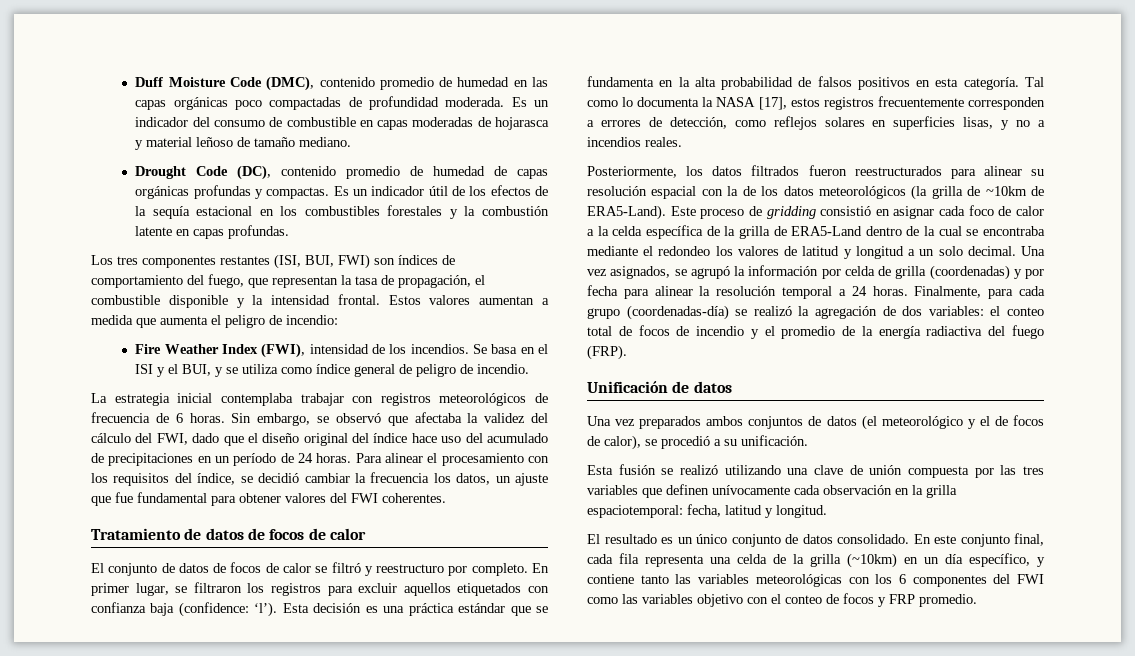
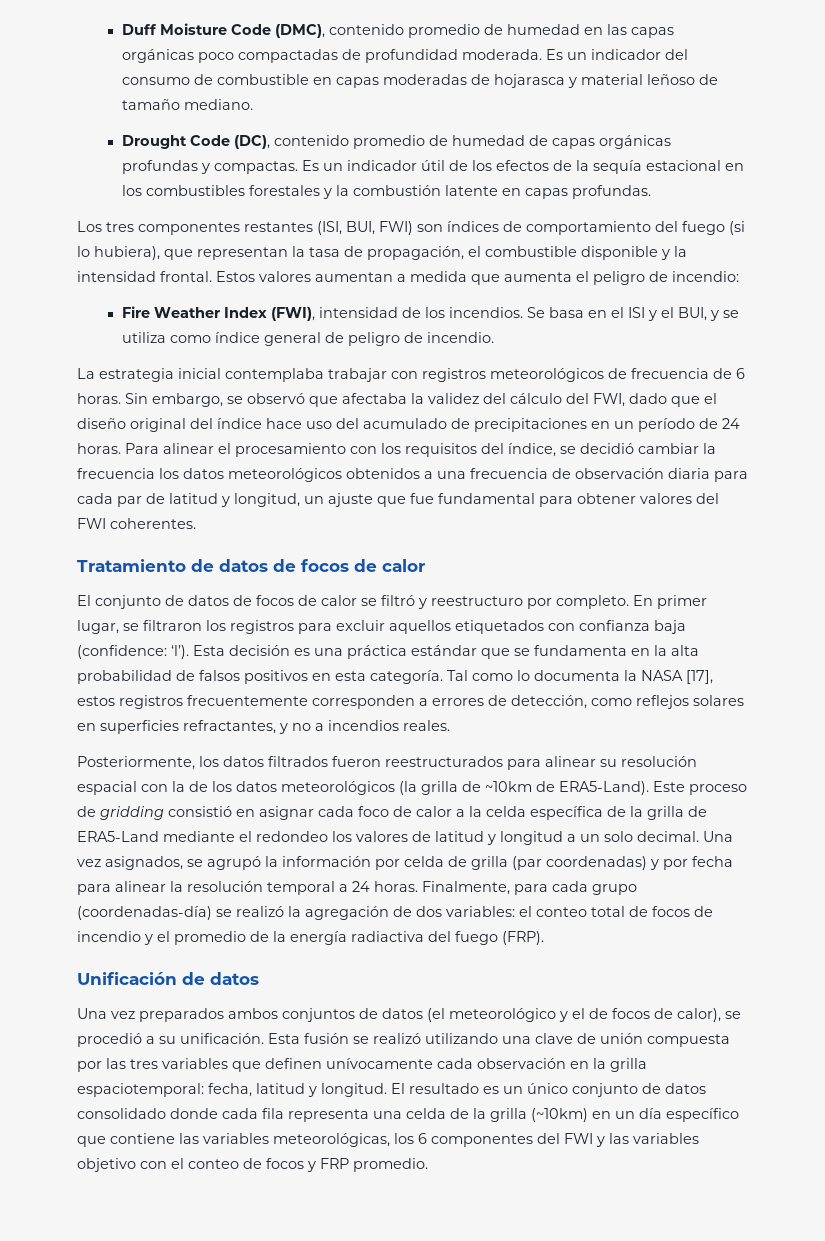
- Los tres componentes restantes (ISI, BUI, FWI) son índices de comportamiento del fuego, que representan la tasa de propagación, el combustible disponible y la intensidad frontal.
+ Los tres componentes restantes (ISI, BUI, FWI) son índices de comportamiento del fuego (si lo hubiera), que representan la tasa de propagación, el combustible disponible y la intensidad frontal.
- Para alinear el procesamiento con los requisitos del índice, se decidió cambiar la frecuencia los datos, un ajuste que fue fundamental para obtener valores del FWI coherentes.
+ Para alinear el procesamiento con los requisitos del índice, se decidió cambiar la frecuencia los datos meteorológicos obtenidos a una frecuencia de observación diaria para cada par de latitud y longitud, un ajuste que fue fundamental para obtener valores del FWI coherentes.
- Tal como lo documenta la NASA [17], estos registros frecuentemente corresponden a errores de detección, como reflejos solares en superficies lisas, y no a incendios reales.
+ Tal como lo documenta la NASA [17], estos registros frecuentemente corresponden a errores de detección, como reflejos solares en superficies refractantes, y no a incendios reales.
- Este proceso de gridding consistió en asignar cada foco de calor a la celda específica de la grilla de ERA5-Land dentro de la cual se encontraba mediante el redondeo los valores de latitud y longitud a un solo decimal.
+ Este proceso de gridding consistió en asignar cada foco de calor a la celda específica de la grilla de ERA5-Land mediante el redondeo los valores de latitud y longitud a un solo decimal.
- Una vez asignados, se agrupó la información por celda de grilla (coordenadas) y por fecha para alinear la resolución temporal a 24 horas.
+ Una vez asignados, se agrupó la información por celda de grilla (par coordenadas) y por fecha para alinear la resolución temporal a 24 horas.
- Una vez preparados ambos conjuntos de datos (el meteorológico y el de focos de calor), se procedió a su unificación.
- Esta fusión se realizó utilizando una clave de unión compuesta por las tres variables que definen unívocamente cada observación en la grilla espaciotemporal:
+ Una vez preparados ambos conjuntos de datos (el meteorológico y el de focos de calor), se procedió a su unificación. Esta fusión se realizó utilizando una clave de unión compuesta por las tres variables que definen unívocamente cada observación en la grilla espaciotemporal:
- fecha, latitud y longitud.
- El resultado es un único conjunto de datos consolidado. En este conjunto final, cada fila representa una celda de la grilla (~10km) en un día específico, y contiene tanto las variables meteorológicas con los 6 componentes del FWI como las variables objetivo con el conteo de focos y FRP promedio.
+ fecha, latitud y longitud. El resultado es un único conjunto de datos consolidado donde cada fila representa una celda de la grilla (~10km) en un día específico que contiene las variables meteorológicas, los 6 componentes del FWI y las variables objetivo con el conteo de focos y FRP promedio.

